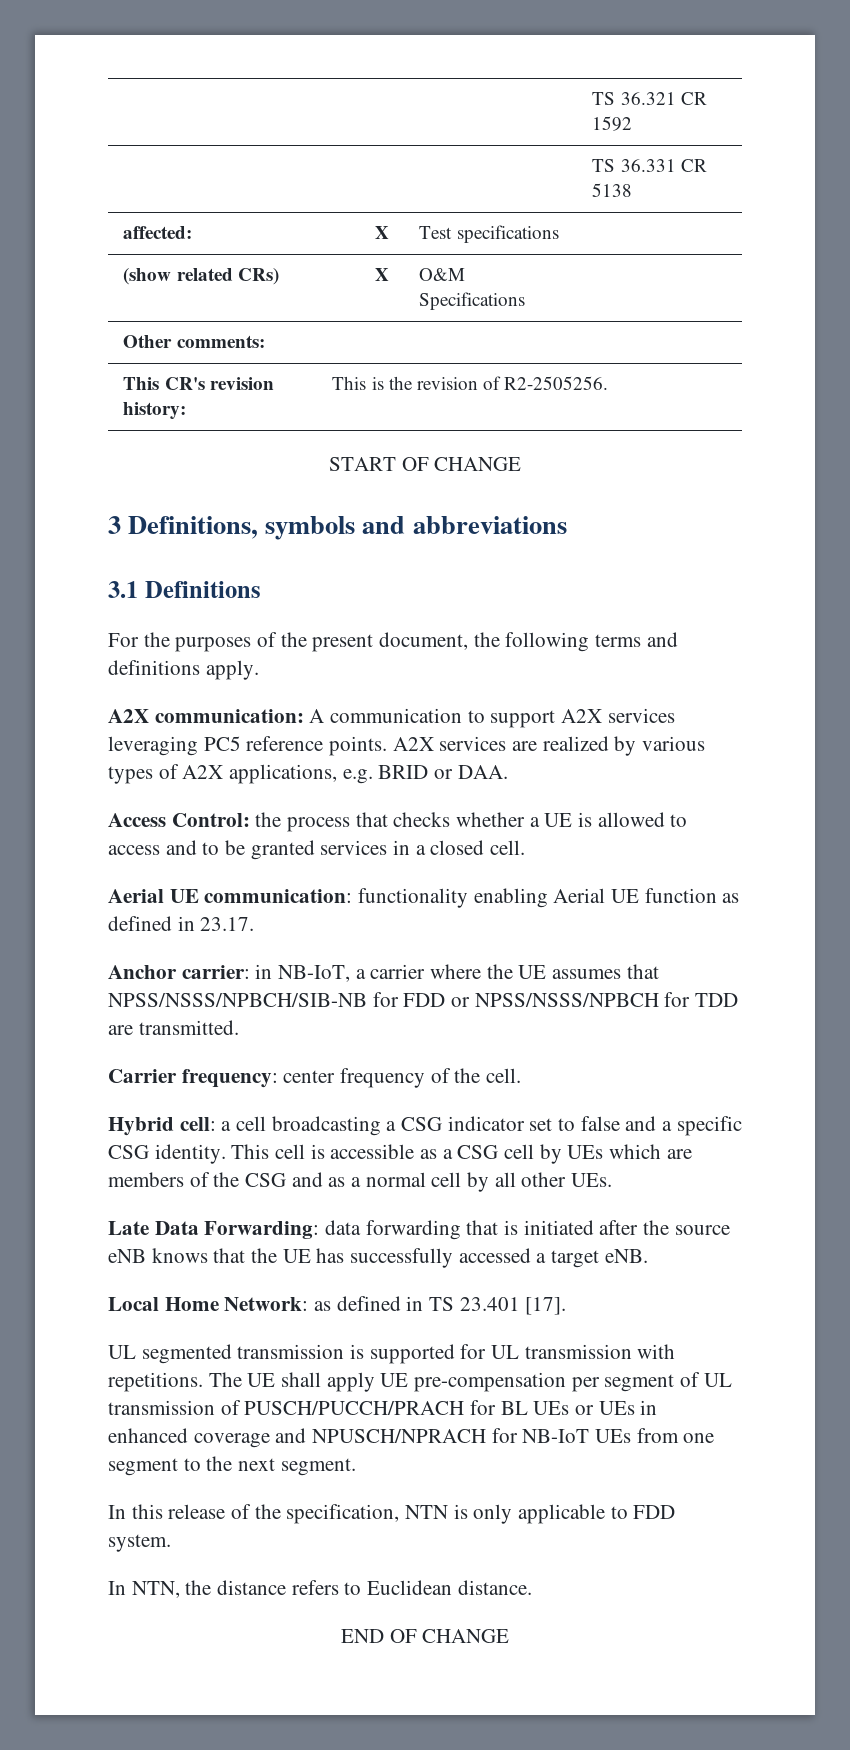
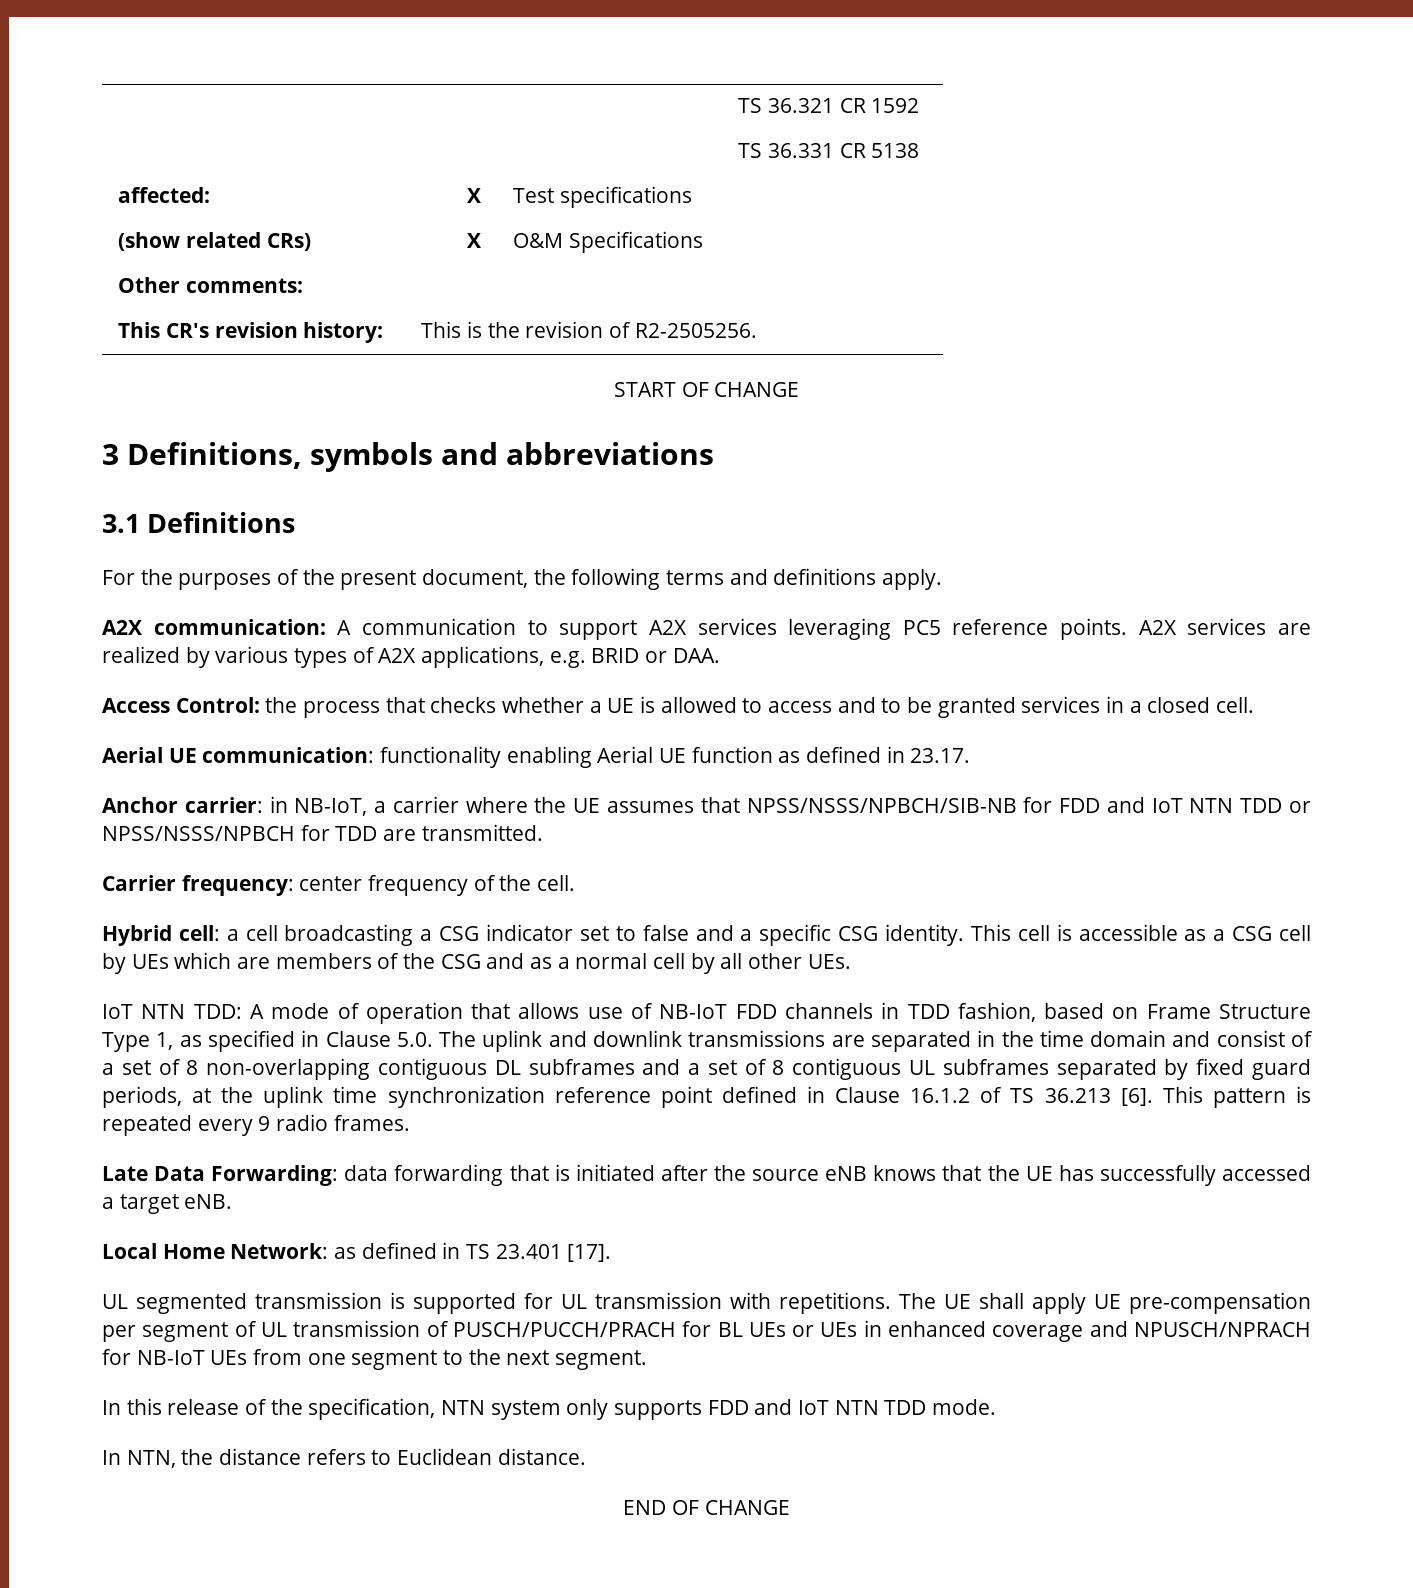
- Anchor carrier: in NB-IoT, a carrier where the UE assumes that NPSS/NSSS/NPBCH/SIB-NB for FDD or NPSS/NSSS/NPBCH for TDD are transmitted.
+ Anchor carrier: in NB-IoT, a carrier where the UE assumes that NPSS/NSSS/NPBCH/SIB-NB for FDD and IoT NTN TDD or NPSS/NSSS/NPBCH for TDD are transmitted.
+ IoT NTN TDD: A mode of operation that allows use of NB-IoT FDD channels in TDD fashion, based on Frame Structure Type 1, as specified in Clause 5.0. The uplink and downlink transmissions are separated in the time domain and consist of a set of 8 non-overlapping contiguous DL subframes and a set of 8 contiguous UL subframes separated by fixed guard periods, at the uplink time synchronization reference point defined in Clause 16.1.2 of TS 36.213 [6]. This pattern is repeated every 9 radio frames.
- In this release of the specification, NTN is only applicable to FDD system.
+ In this release of the specification, NTN system only supports FDD and IoT NTN TDD mode.

